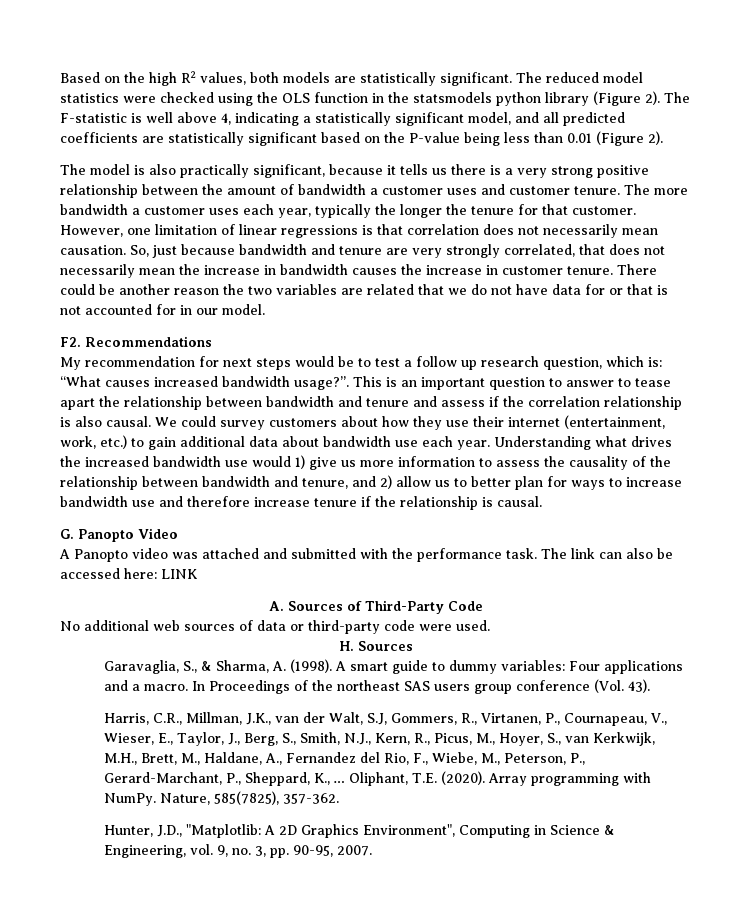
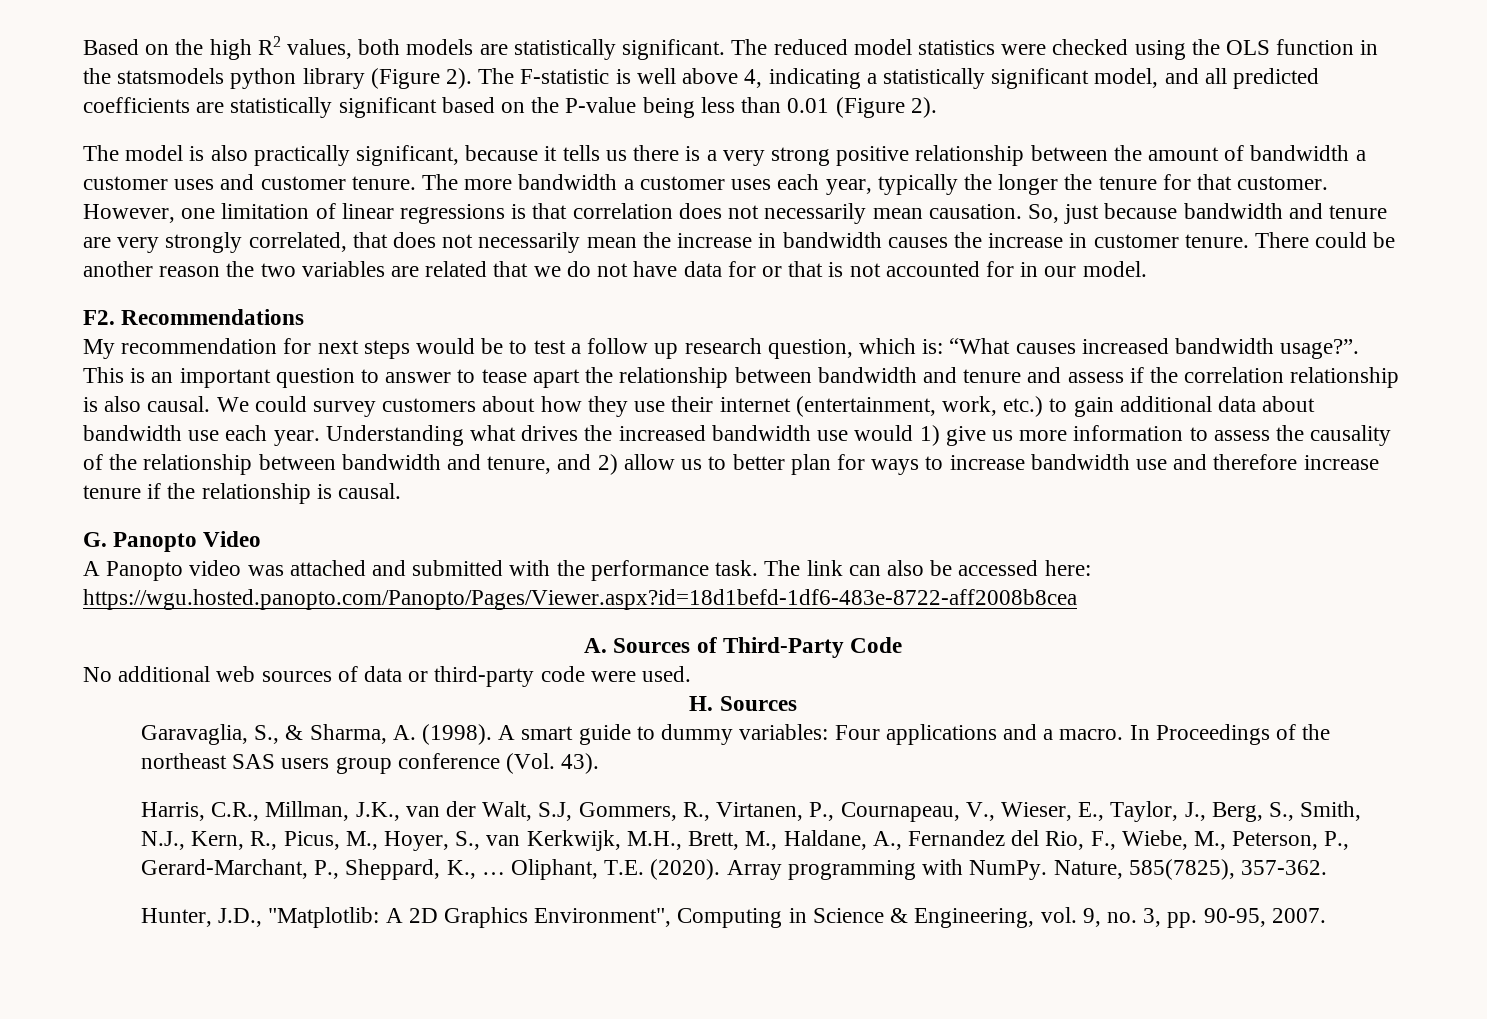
- The link can also be accessed here: LINK
+ The link can also be accessed here: https://wgu.hosted.panopto.com/Panopto/Pages/Viewer.aspx?id=18d1befd-1df6-483e-8722-aff2008b8cea

